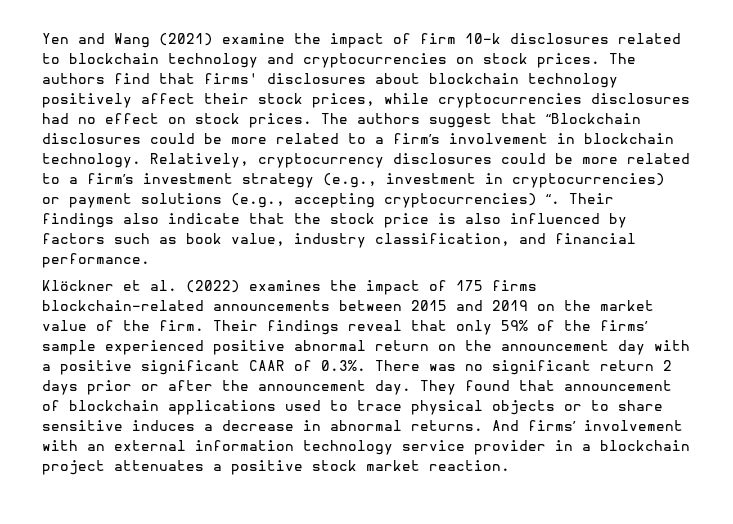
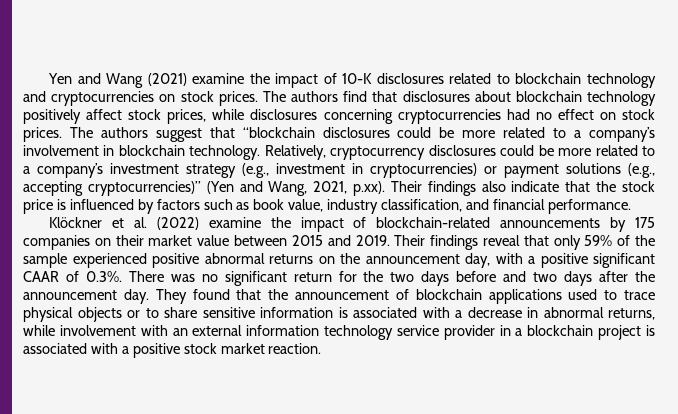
- Yen and Wang (2021) examine the impact of firm 10-k disclosures related to blockchain technology and cryptocurrencies on stock prices.
+ Yen and Wang (2021) examine the impact of 10-K disclosures related to blockchain technology and cryptocurrencies on stock prices.
- The authors find that firms' disclosures about blockchain technology positively affect their stock prices, while cryptocurrencies disclosures had no effect on stock prices.
+ The authors find that disclosures about blockchain technology positively affect stock prices, while disclosures concerning cryptocurrencies had no effect on stock prices.
- The authors suggest that “Blockchain disclosures could be more related to a firm’s involvement in blockchain technology.
+ The authors suggest that “blockchain disclosures could be more related to a company’s involvement in blockchain technology.
- Relatively, cryptocurrency disclosures could be more related to a firm’s investment strategy (e.g., investment in cryptocurrencies) or payment solutions (e.g., accepting cryptocurrencies) “. Their findings also indicate that the stock price is also influenced by factors such as book value, industry classification, and financial performance.
+ Relatively, cryptocurrency disclosures could be more related to a company’s investment strategy (e.g., investment in cryptocurrencies) or payment solutions (e.g., accepting cryptocurrencies)” (Yen and Wang, 2021, p.xx). Their findings also indicate that the stock price is influenced by factors such as book value, industry classification, and financial performance.
- Klöckner et al. (2022) examines the impact of 175 firms blockchain-related announcements between 2015 and 2019 on the market value of the firm.
+ Klöckner et al. (2022) examine the impact of blockchain-related announcements by 175 companies on their market value between 2015 and 2019.
- Their findings reveal that only 59% of the firms’ sample experienced positive abnormal return on the announcement day with a positive significant CAAR of 0.3%. There was no significant return 2 days prior or after the announcement day.
+ Their findings reveal that only 59% of the sample experienced positive abnormal returns on the announcement day, with a positive significant CAAR of 0.3%. There was no significant return for the two days before and two days after the announcement day.
- They found that announcement of blockchain applications used to trace physical objects or to share sensitive induces a decrease in abnormal returns. And firms’ involvement with an external information technology service provider in a blockchain project attenuates a positive stock market reaction.
+ They found that the announcement of blockchain applications used to trace physical objects or to share sensitive information is associated with a decrease in abnormal returns, while involvement with an external information technology service provider in a blockchain project is associated with a positive stock market reaction.

